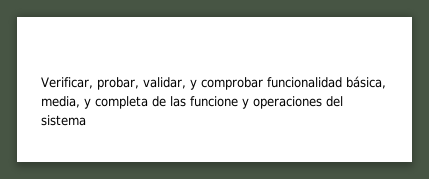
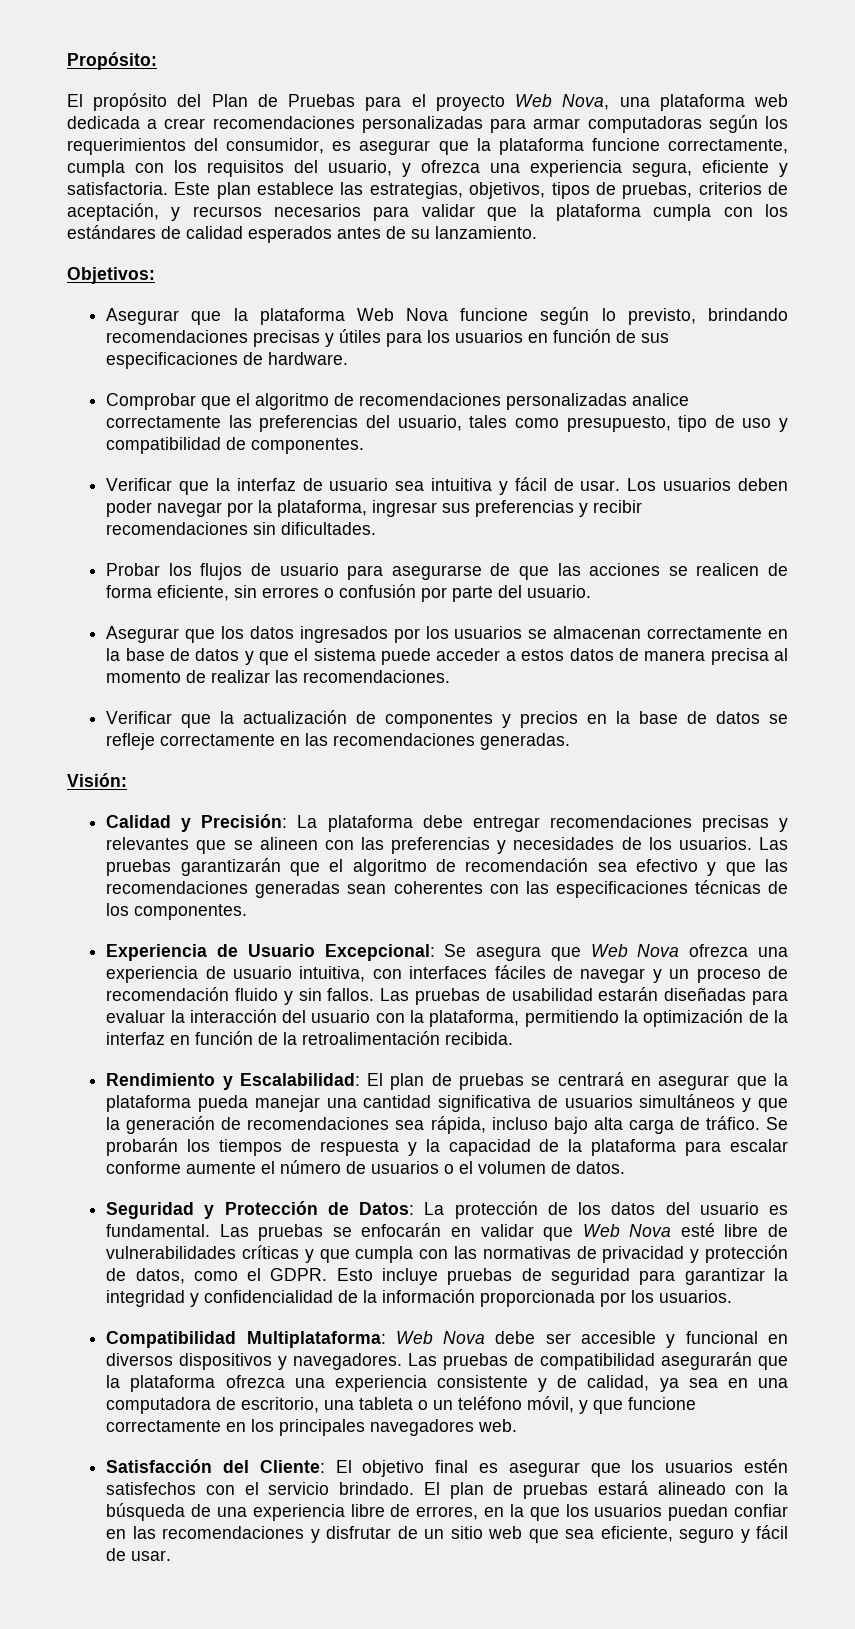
- Verificar, probar, validar, y comprobar funcionalidad básica, media, y completa de las funcione y operaciones del sistema
+ Propósito:
+ El propósito del Plan de Pruebas para el proyecto Web Nova, una plataforma web dedicada a crear recomendaciones personalizadas para armar computadoras según los requerimientos del consumidor, es asegurar que la plataforma funcione correctamente, cumpla con los requisitos del usuario, y ofrezca una experiencia segura, eficiente y satisfactoria. Este plan establece las estrategias, objetivos, tipos de pruebas, criterios de aceptación, y recursos necesarios para validar que la plataforma cumpla con los estándares de calidad esperados antes de su lanzamiento.
+ Objetivos:
+ Asegurar que la plataforma Web Nova funcione según lo previsto, brindando recomendaciones precisas y útiles para los usuarios en función de sus especificaciones de hardware.
+ Comprobar que el algoritmo de recomendaciones personalizadas analice correctamente las preferencias del usuario, tales como presupuesto, tipo de uso y compatibilidad de componentes.
+ Verificar que la interfaz de usuario sea intuitiva y fácil de usar. Los usuarios deben poder navegar por la plataforma, ingresar sus preferencias y recibir recomendaciones sin dificultades.
+ Probar los flujos de usuario para asegurarse de que las acciones se realicen de forma eficiente, sin errores o confusión por parte del usuario.
+ Asegurar que los datos ingresados por los usuarios se almacenan correctamente en la base de datos y que el sistema puede acceder a estos datos de manera precisa al momento de realizar las recomendaciones.
+ Verificar que la actualización de componentes y precios en la base de datos se refleje correctamente en las recomendaciones generadas.
+ Visión:
+ Calidad y Precisión: La plataforma debe entregar recomendaciones precisas y relevantes que se alineen con las preferencias y necesidades de los usuarios. Las pruebas garantizarán que el algoritmo de recomendación sea efectivo y que las recomendaciones generadas sean coherentes con las especificaciones técnicas de los componentes.
+ Experiencia de Usuario Excepcional: Se asegura que Web Nova ofrezca una experiencia de usuario intuitiva, con interfaces fáciles de navegar y un proceso de recomendación fluido y sin fallos. Las pruebas de usabilidad estarán diseñadas para evaluar la interacción del usuario con la plataforma, permitiendo la optimización de la interfaz en función de la retroalimentación recibida.
+ Rendimiento y Escalabilidad: El plan de pruebas se centrará en asegurar que la plataforma pueda manejar una cantidad significativa de usuarios simultáneos y que la generación de recomendaciones sea rápida, incluso bajo alta carga de tráfico. Se probarán los tiempos de respuesta y la capacidad de la plataforma para escalar conforme aumente el número de usuarios o el volumen de datos.
+ Seguridad y Protección de Datos: La protección de los datos del usuario es fundamental. Las pruebas se enfocarán en validar que Web Nova esté libre de vulnerabilidades críticas y que cumpla con las normativas de privacidad y protección de datos, como el GDPR. Esto incluye pruebas de seguridad para garantizar la integridad y confidencialidad de la información proporcionada por los usuarios.
+ Compatibilidad Multiplataforma: Web Nova debe ser accesible y funcional en diversos dispositivos y navegadores. Las pruebas de compatibilidad asegurarán que la plataforma ofrezca una experiencia consistente y de calidad, ya sea en una computadora de escritorio, una tableta o un teléfono móvil, y que funcione correctamente en los principales navegadores web.
+ Satisfacción del Cliente: El objetivo final es asegurar que los usuarios estén satisfechos con el servicio brindado. El plan de pruebas estará alineado con la búsqueda de una experiencia libre de errores, en la que los usuarios puedan confiar en las recomendaciones y disfrutar de un sitio web que sea eficiente, seguro y fácil de usar.

